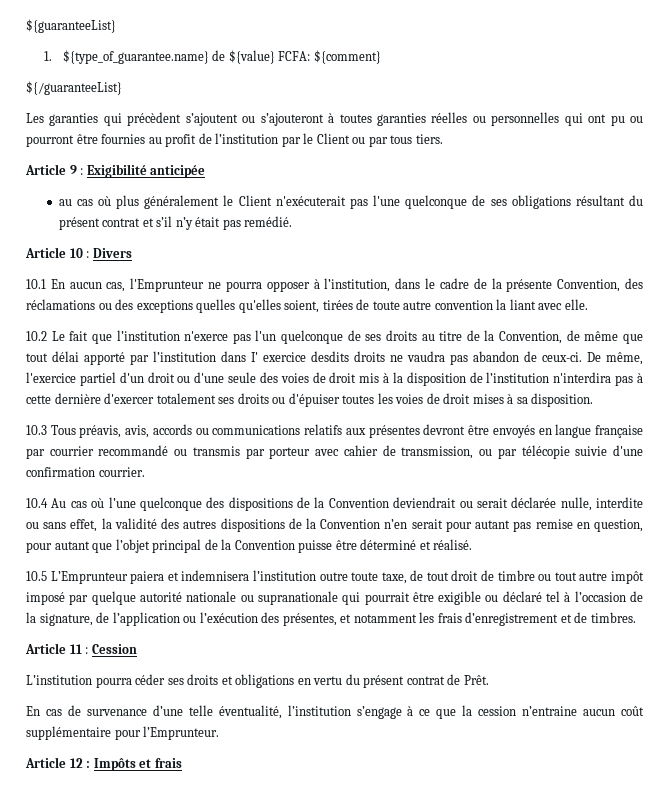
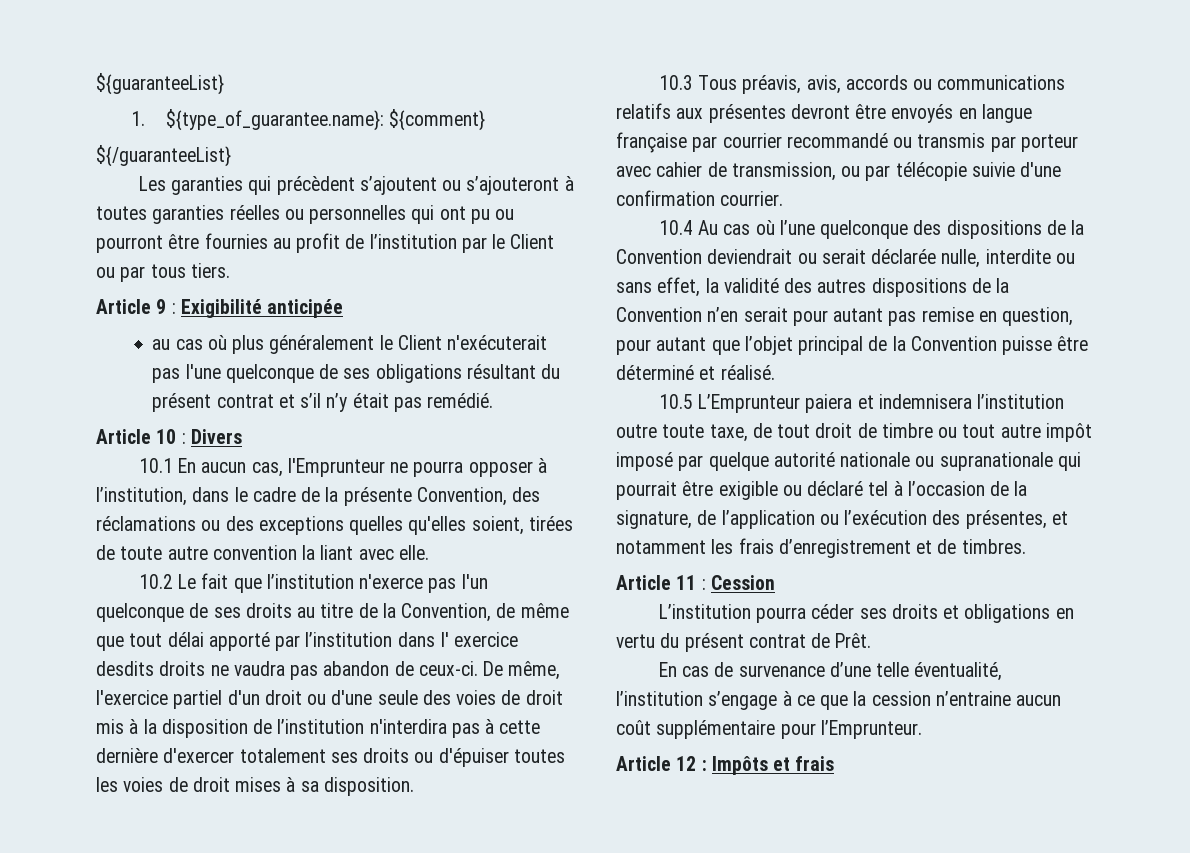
- 1. ${type_of_guarantee.name} de ${value} FCFA: ${comment}
+ 1. ${type_of_guarantee.name}: ${comment}

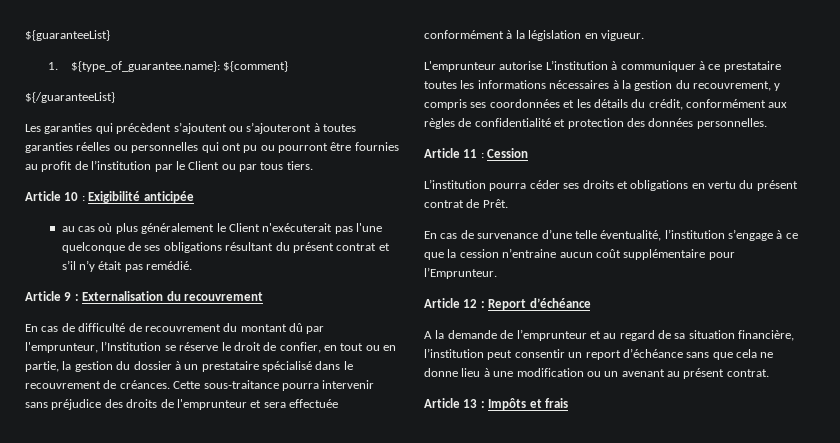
- Article 9 : Exigibilité anticipée
+ Article 10 : Exigibilité anticipée
- Article 10 : Divers
- 10.1 En aucun cas, l'Emprunteur ne pourra opposer à l’institution, dans le cadre de la présente Convention, des réclamations ou des exceptions quelles qu'elles soient, tirées de toute autre convention la liant avec elle.
- 10.2 Le fait que l’institution n'exerce pas l'un quelconque de ses droits au titre de la Convention, de même que tout délai apporté par l’institution dans I' exercice desdits droits ne vaudra pas abandon de ceux-ci. De même, l'exercice partiel d'un droit ou d'une seule des voies de droit mis à la disposition de l’institution n'interdira pas à cette dernière d'exercer totalement ses droits ou d'épuiser toutes les voies de droit mises à sa disposition.
- 10.3 Tous préavis, avis, accords ou communications relatifs aux présentes devront être envoyés en langue française par courrier recommandé ou transmis par porteur avec cahier de transmission, ou par télécopie suivie d'une confirmation courrier.
- 10.4 Au cas où l’une quelconque des dispositions de la Convention deviendrait ou serait déclarée nulle, interdite ou sans effet, la validité des autres dispositions de la Convention n’en serait pour autant pas remise en question, pour autant que l’objet principal de la Convention puisse être déterminé et réalisé.
- 10.5 L’Emprunteur paiera et indemnisera l’institution outre toute taxe, de tout droit de timbre ou tout autre impôt imposé par quelque autorité nationale ou supranationale qui pourrait être exigible ou déclaré tel à l’occasion de la signature, de l’application ou l’exécution des présentes, et notamment les frais d’enregistrement et de timbres.
+ Article 9 : Externalisation du recouvrement
+ En cas de difficulté de recouvrement du montant dû par l'emprunteur, l’Institution se réserve le droit de confier, en tout ou en partie, la gestion du dossier à un prestataire spécialisé dans le recouvrement de créances. Cette sous-traitance pourra intervenir sans préjudice des droits de l'emprunteur et sera effectuée conformément à la législation en vigueur.
+ L'emprunteur autorise L’institution à communiquer à ce prestataire toutes les informations nécessaires à la gestion du recouvrement, y compris ses coordonnées et les détails du crédit, conformément aux règles de confidentialité et protection des données personnelles.
- Article 12 : Impôts et frais
+ Article 12 : Report d’échéance
+ A la demande de l’emprunteur et au regard de sa situation financière, l’institution peut consentir un report d’échéance sans que cela ne donne lieu à une modification ou un avenant au présent contrat.
+ Article 13 : Impôts et frais

